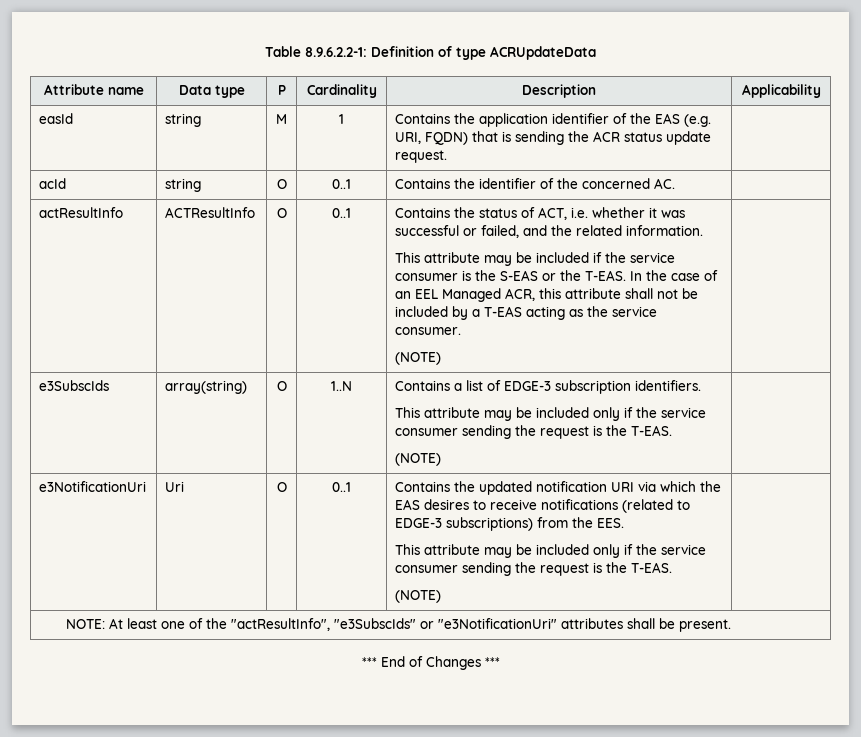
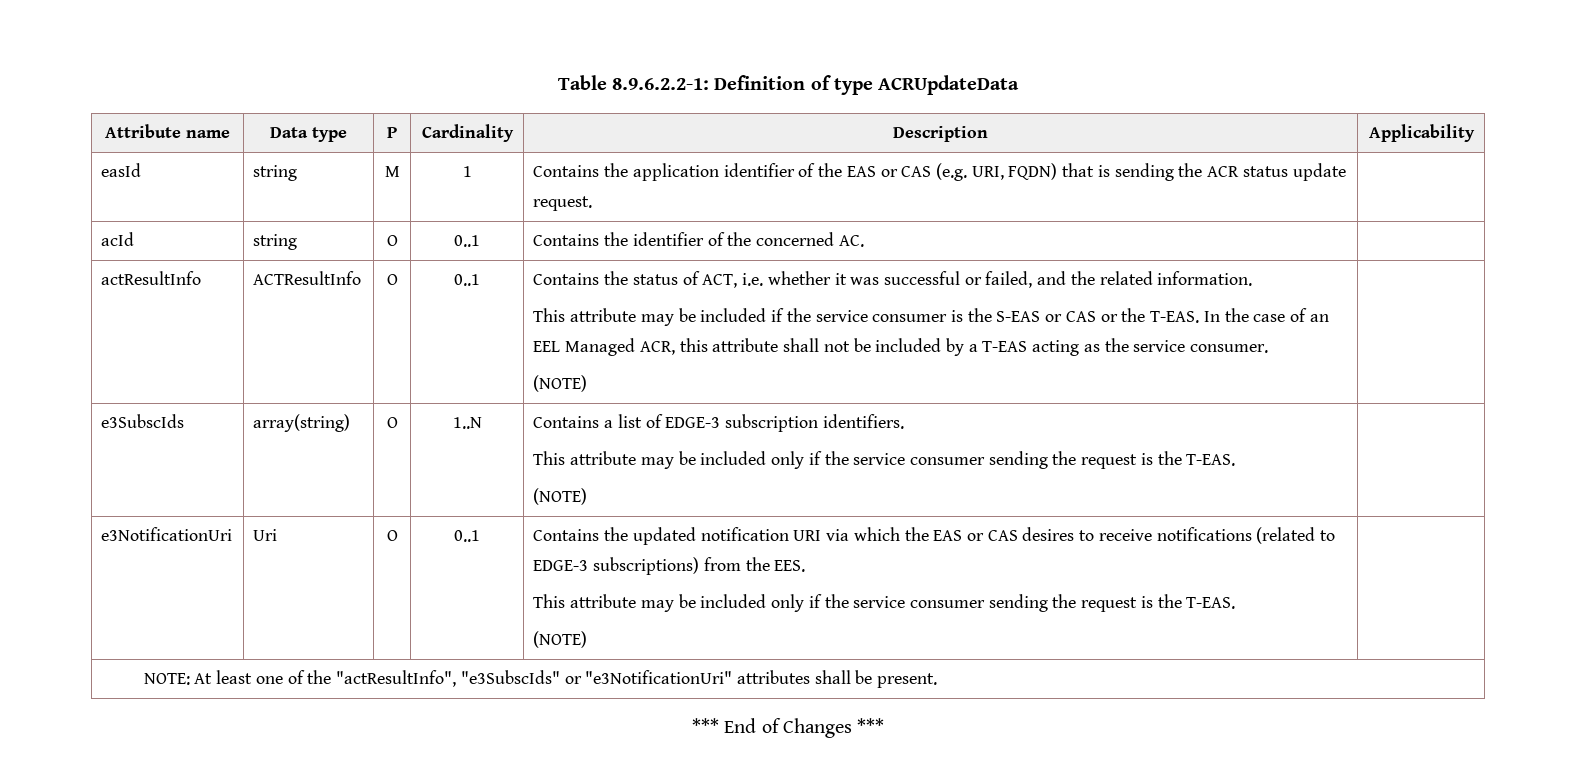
- easId | string | M | 1 | Contains the application identifier of the EAS (e.g. URI, FQDN) that is sending the ACR status update request. |
+ easId | string | M | 1 | Contains the application identifier of the EAS or CAS (e.g. URI, FQDN) that is sending the ACR status update request. |
- This attribute may be included if the service consumer is the S-EAS or the T-EAS.
+ This attribute may be included if the service consumer is the S-EAS or CAS or the T-EAS.
- Contains the updated notification URI via which the EAS desires to receive notifications (related to EDGE-3 subscriptions) from the EES.
+ Contains the updated notification URI via which the EAS or CAS desires to receive notifications (related to EDGE-3 subscriptions) from the EES.

